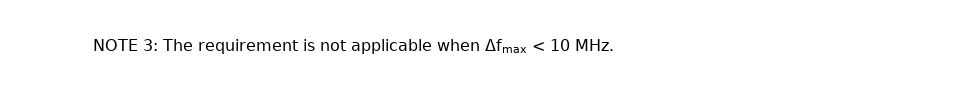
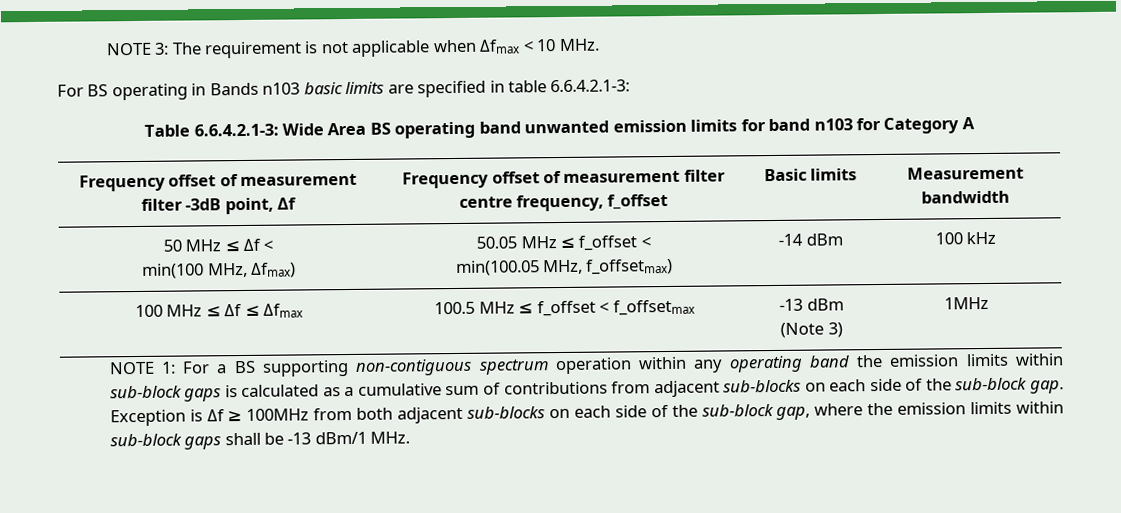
+ For BS operating in Bands n103 basic limits are specified in table 6.6.4.2.1-3:
+ Table 6.6.4.2.1-3: Wide Area BS operating band unwanted emission limits for band n103 for Category A
+ Frequency offset of measurement filter -3dB point, Δf | Frequency offset of measurement filter centre frequency, f_offset | Basic limits | Measurement bandwidth
+ 50 MHz ≤ Δf <
+ min(100 MHz, Δfmax) | 50.05 MHz ≤ f_offset <
+ min(100.05 MHz, f_offsetmax) | -14 dBm | 100 kHz
+ 100 MHz ≤ Δf ≤ Δfmax | 100.5 MHz ≤ f_offset < f_offsetmax | -13 dBm (Note 3) | 1MHz
+ NOTE 1: For a BS supporting non-contiguous spectrum operation within any operating band the emission limits within sub-block gaps is calculated as a cumulative sum of contributions from adjacent sub-blocks on each side of the sub-block gap. Exception is Δf ≥ 100MHz from both adjacent sub-blocks on each side of the sub-block gap, where the emission limits within sub-block gaps shall be -13 dBm/1 MHz.

